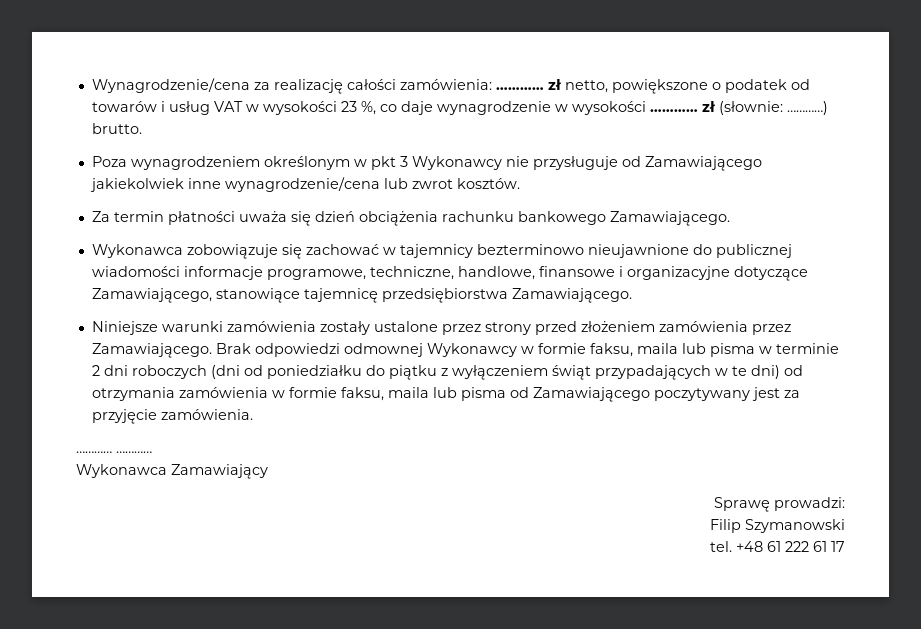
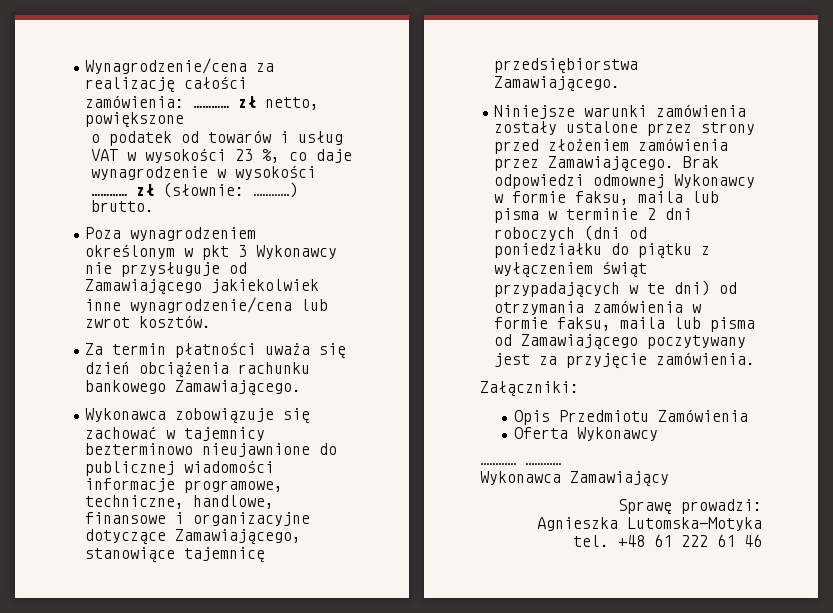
- Wynagrodzenie/cena za realizację całości zamówienia: ………… zł netto, powiększone o podatek od towarów i usług VAT w wysokości 23 %, co daje wynagrodzenie w wysokości ………… zł (słownie: …………) brutto.
+ Wynagrodzenie/cena za realizację całości zamówienia: ………… zł netto, powiększone
+ o podatek od towarów i usług VAT w wysokości 23 %, co daje wynagrodzenie w wysokości ………… zł (słownie: …………) brutto.
+ Załączniki:
+ Opis Przedmiotu Zamówienia
+ Oferta Wykonawcy
- Filip Szymanowski
+ Agnieszka Lutomska-Motyka
- +48 61 222 61 17
+ +48 61 222 61 46

